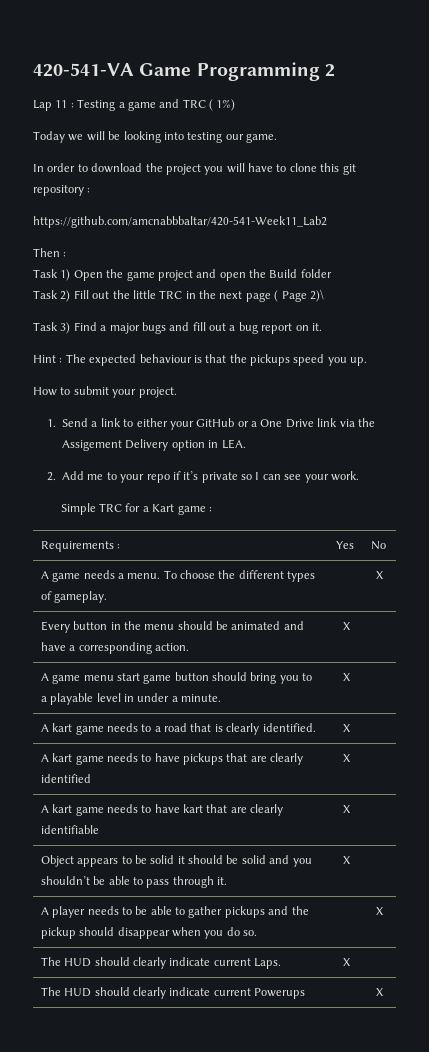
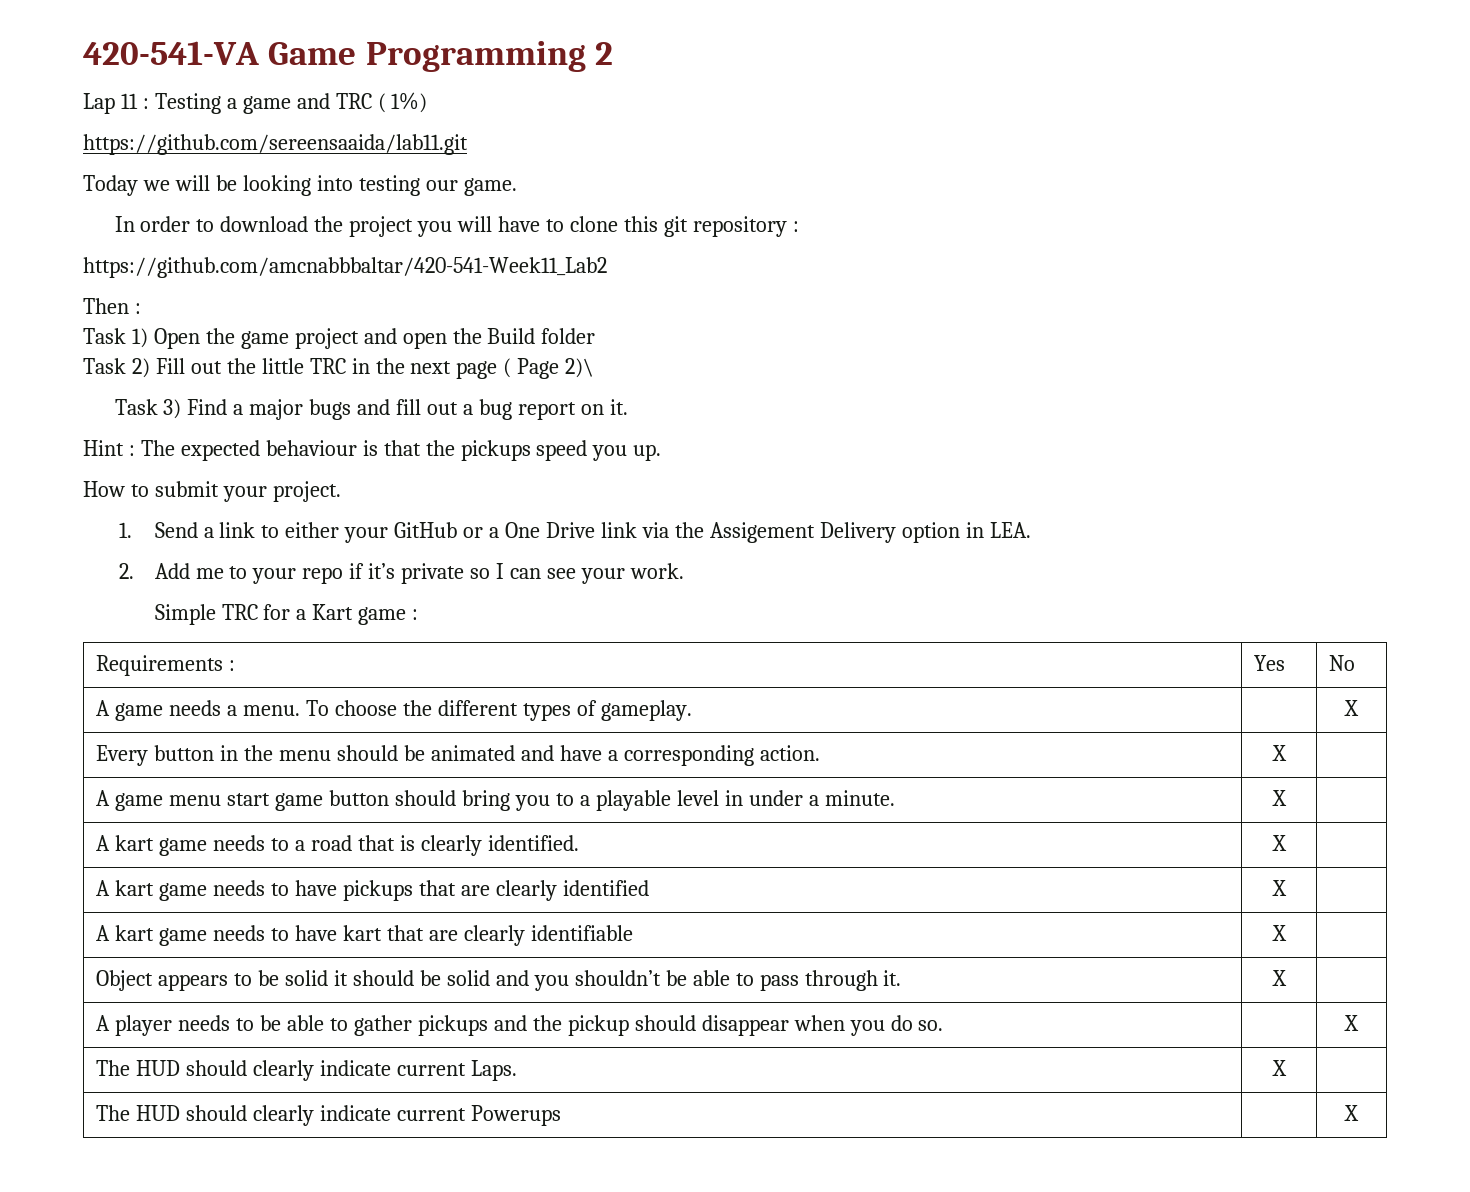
+ https://github.com/sereensaaida/lab11.git

